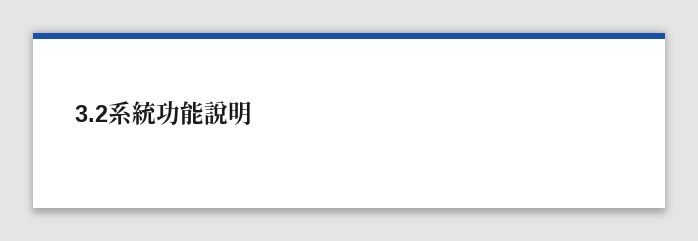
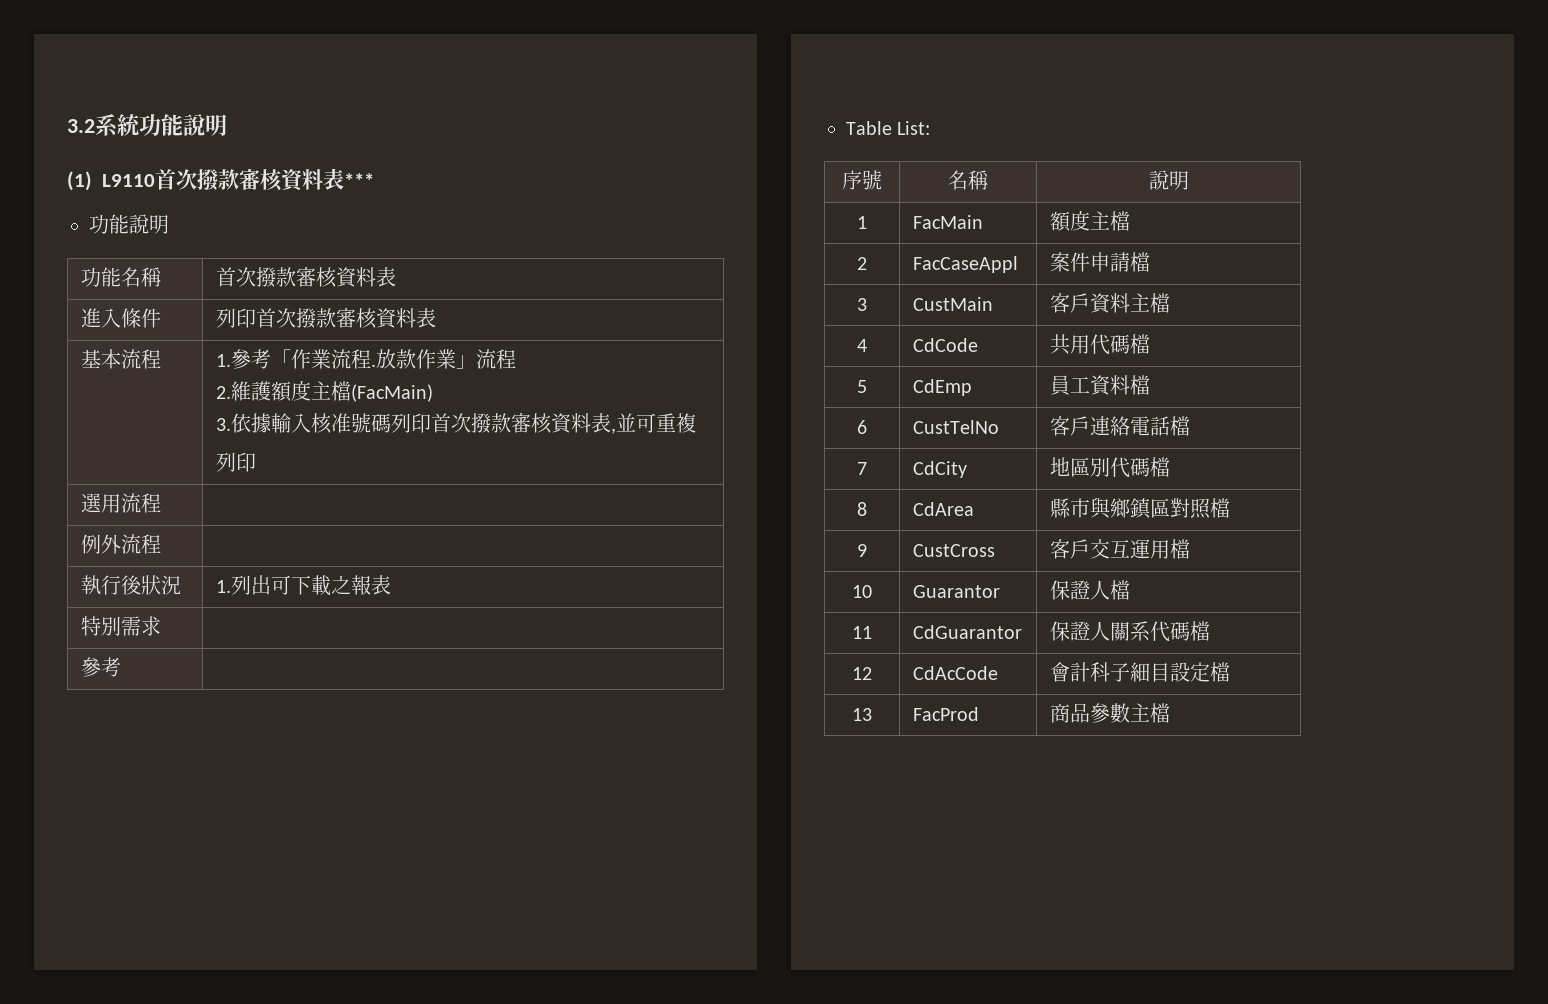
+ (1) L9110首次撥款審核資料表***
+ 功能說明
+ 功能名稱 | 首次撥款審核資料表
+ 進入條件 | 列印首次撥款審核資料表
+ 基本流程 | 1.參考「作業流程.放款作業」流程
+ 2.維護額度主檔(FacMain)
+ 3.依據輸入核准號碼列印首次撥款審核資料表,並可重複
+ 列印
+ 選用流程 |
+ 例外流程 |
+ 執行後狀況 | 1.列出可下載之報表
+ 特別需求 |
+ 參考 |
+ Table List:
+ 序號 | 名稱 | 說明
+ 1 | FacMain | 額度主檔
+ 2 | FacCaseAppl | 案件申請檔
+ 3 | CustMain | 客戶資料主檔
+ 4 | CdCode | 共用代碼檔
+ 5 | CdEmp | 員工資料檔
+ 6 | CustTelNo | 客戶連絡電話檔
+ 7 | CdCity | 地區別代碼檔
+ 8 | CdArea | 縣市與鄉鎮區對照檔
+ 9 | CustCross | 客戶交互運用檔
+ 10 | Guarantor | 保證人檔
+ 11 | CdGuarantor | 保證人關系代碼檔
+ 12 | CdAcCode | 會計科子細目設定檔
+ 13 | FacProd | 商品參數主檔

